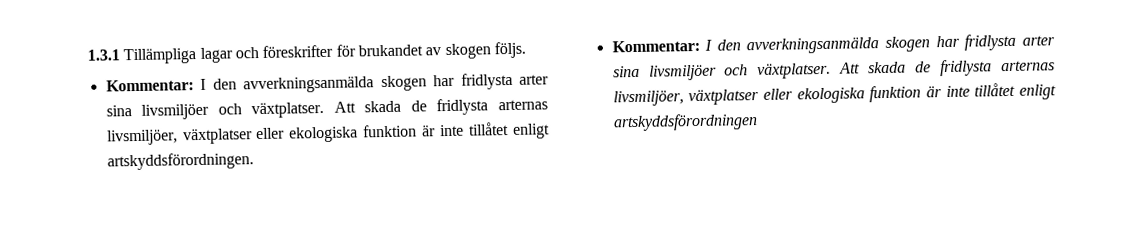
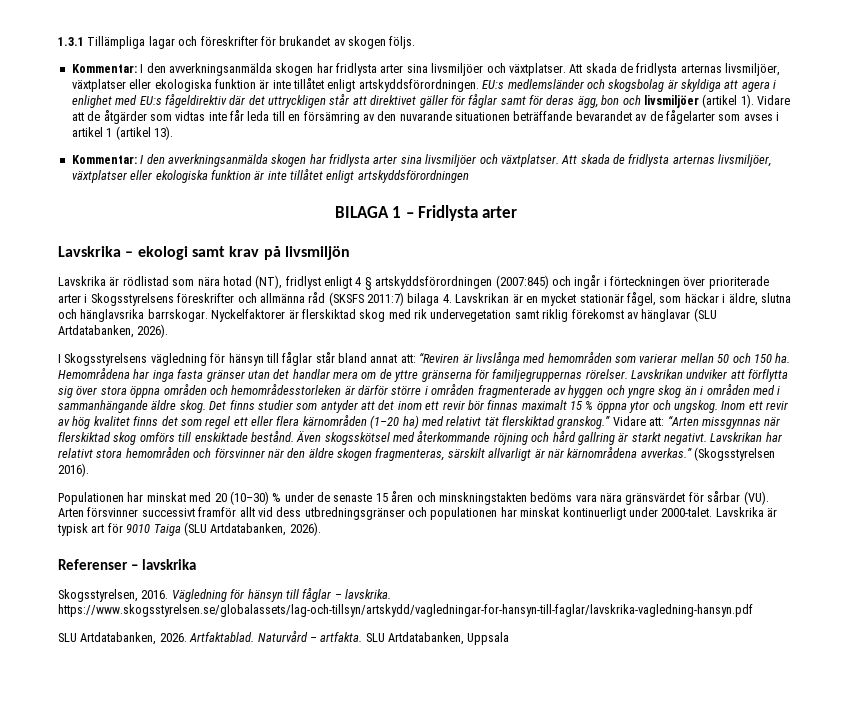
+ EU:s medlemsländer och skogsbolag är skyldiga att agera i enlighet med EU:s fågeldirektiv där det uttryckligen står att direktivet gäller för fåglar samt för deras ägg, bon och livsmiljöer (artikel 1). Vidare att de åtgärder som vidtas inte får leda till en försämring av den nuvarande situationen beträffande bevarandet av de fågelarter som avses i artikel 1 (artikel 13).
+ BILAGA 1 – Fridlysta arter
+ Lavskrika – ekologi samt krav på livsmiljön
+ Lavskrika är rödlistad som nära hotad (NT), fridlyst enligt 4 § artskyddsförordningen (2007:845) och ingår i förteckningen över prioriterade arter i Skogsstyrelsens föreskrifter och allmänna råd (SKSFS 2011:7) bilaga 4. Lavskrikan är en mycket stationär fågel, som häckar i äldre, slutna och hänglavsrika barrskogar. Nyckelfaktorer är flerskiktad skog med rik undervegetation samt riklig förekomst av hänglavar (SLU Artdatabanken, 2026).
+ I Skogsstyrelsens vägledning för hänsyn till fåglar står bland annat att: “Reviren är livslånga med hemområden som varierar mellan 50 och 150 ha. Hemområdena har inga fasta gränser utan det handlar mera om de yttre gränserna för familjegruppernas rörelser. Lavskrikan undviker att förflytta sig över stora öppna områden och hemområdesstorleken är därför större i områden fragmenterade av hyggen och yngre skog än i områden med i sammanhängande äldre skog. Det finns studier som antyder att det inom ett revir bör finnas maximalt 15 % öppna ytor och ungskog. Inom ett revir av hög kvalitet finns det som regel ett eller flera kärnområden (1–20 ha) med relativt tät flerskiktad granskog.” Vidare att: “Arten missgynnas när flerskiktad skog omförs till enskiktade bestånd. Även skogsskötsel med återkommande röjning och hård gallring är starkt negativt. Lavskrikan har relativt stora hemområden och försvinner när den äldre skogen fragmenteras, särskilt allvarligt är när kärnområdena avverkas.” (Skogsstyrelsen 2016).
+ Populationen har minskat med 20 (10–30) % under de senaste 15 åren och minskningstakten bedöms vara nära gränsvärdet för sårbar (VU). Arten försvinner successivt framför allt vid dess utbredningsgränser och populationen har minskat kontinuerligt under 2000-talet. Lavskrika är typisk art för 9010 Taiga (SLU Artdatabanken, 2026).
+ Referenser – lavskrika
+ Skogsstyrelsen, 2016. Vägledning för hänsyn till fåglar – lavskrika. https://www.skogsstyrelsen.se/globalassets/lag-och-tillsyn/artskydd/vagledningar-for-hansyn-till-faglar/lavskrika-vagledning-hansyn.pdf
+ SLU Artdatabanken, 2026. Artfaktablad. Naturvård – artfakta. SLU Artdatabanken, Uppsala

